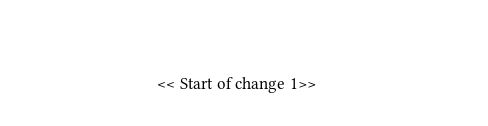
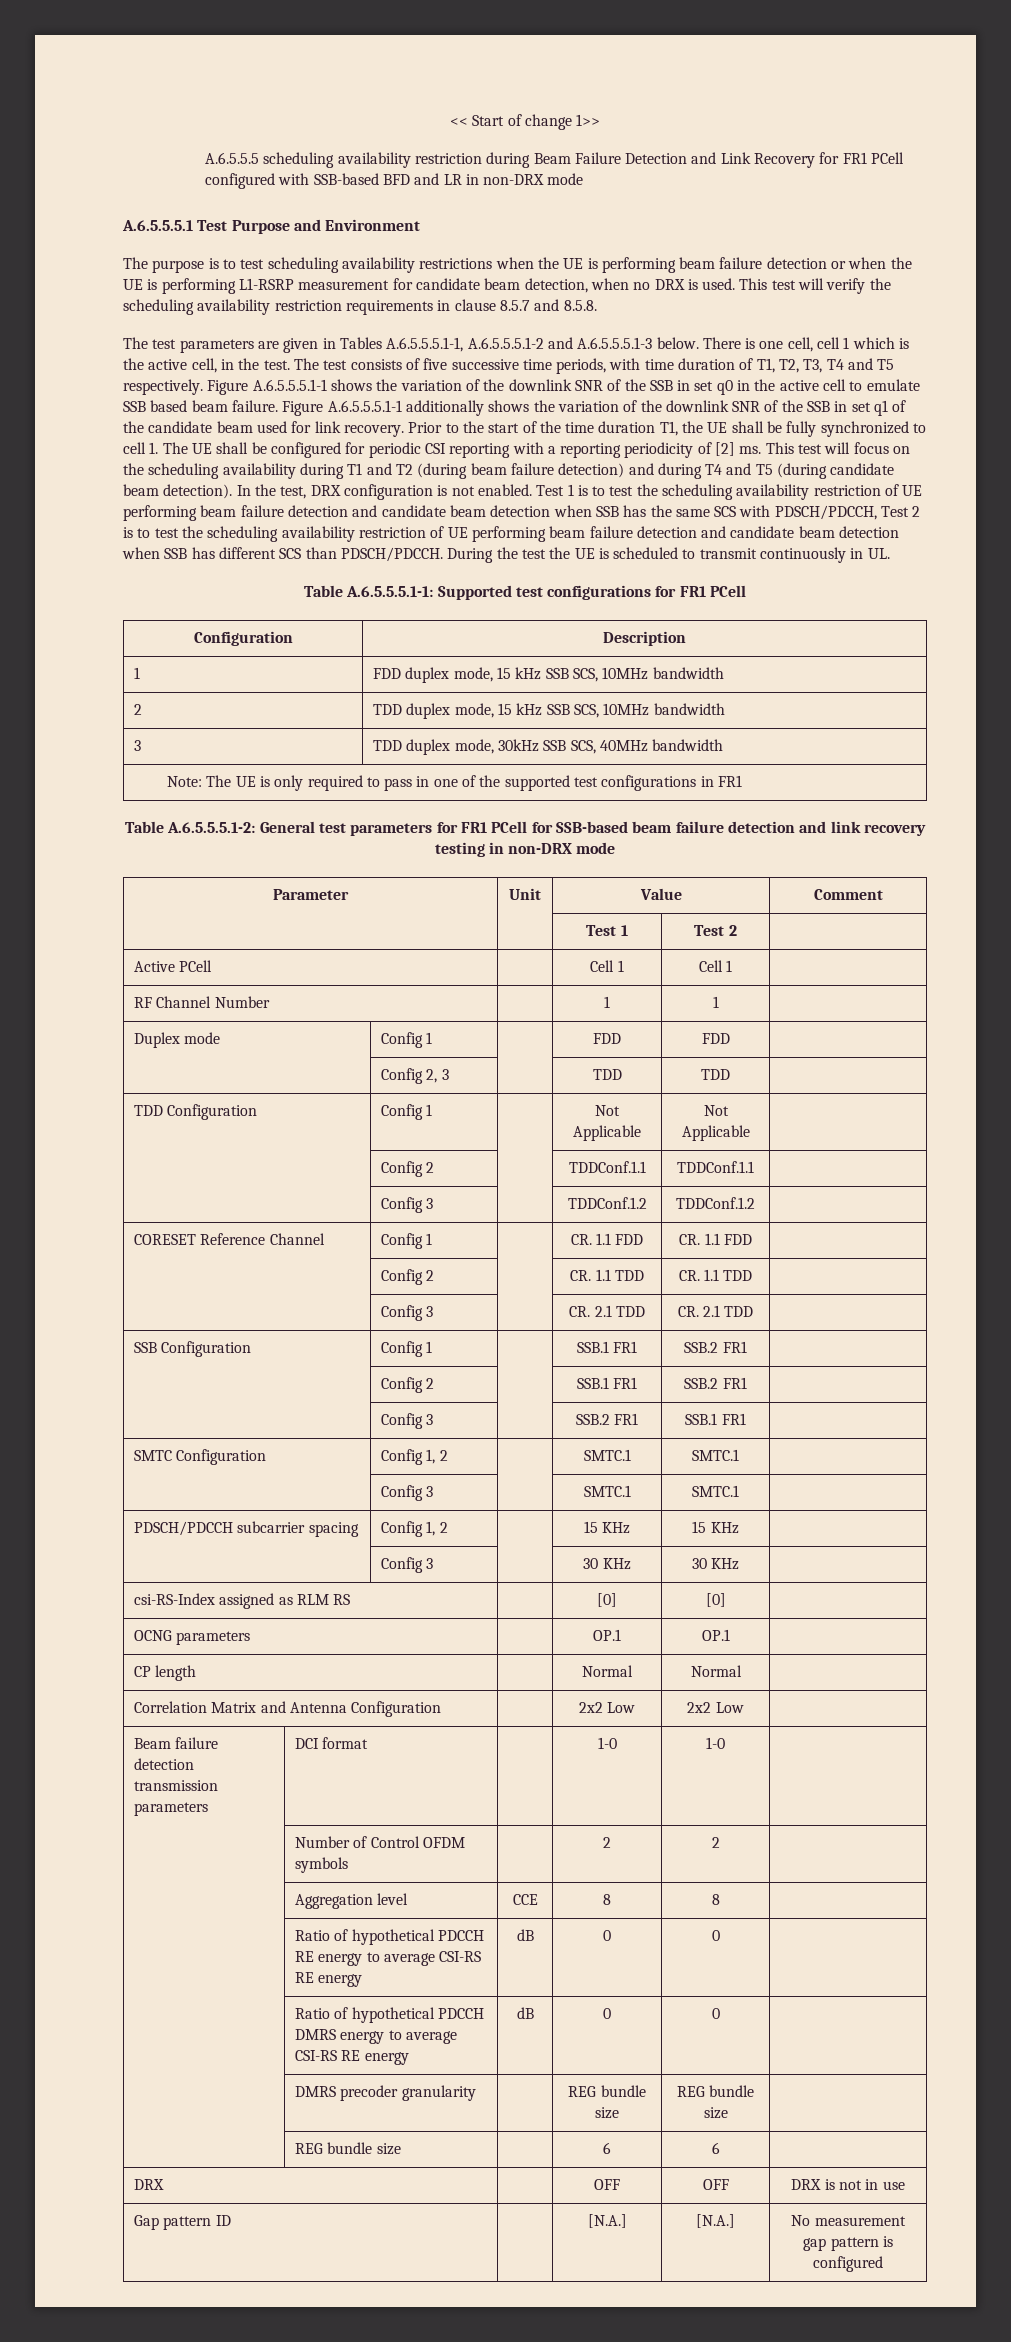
+ A.6.5.5.5 scheduling availability restriction during Beam Failure Detection and Link Recovery for FR1 PCell configured with SSB-based BFD and LR in non-DRX mode
+ A.6.5.5.5.1 Test Purpose and Environment
+ The purpose is to test scheduling availability restrictions when the UE is performing beam failure detection or when the UE is performing L1-RSRP measurement for candidate beam detection, when no DRX is used. This test will verify the scheduling availability restriction requirements in clause 8.5.7 and 8.5.8.
+ The test parameters are given in Tables A.6.5.5.5.1-1, A.6.5.5.5.1-2 and A.6.5.5.5.1-3 below. There is one cell, cell 1 which is the active cell, in the test. The test consists of five successive time periods, with time duration of T1, T2, T3, T4 and T5 respectively. Figure A.6.5.5.5.1-1 shows the variation of the downlink SNR of the SSB in set q0 in the active cell to emulate SSB based beam failure. Figure A.6.5.5.5.1-1 additionally shows the variation of the downlink SNR of the SSB in set q1 of the candidate beam used for link recovery. Prior to the start of the time duration T1, the UE shall be fully synchronized to cell 1. The UE shall be configured for periodic CSI reporting with a reporting periodicity of [2] ms. This test will focus on the scheduling availability during T1 and T2 (during beam failure detection) and during T4 and T5 (during candidate beam detection). In the test, DRX configuration is not enabled. Test 1 is to test the scheduling availability restriction of UE performing beam failure detection and candidate beam detection when SSB has the same SCS with PDSCH/PDCCH, Test 2 is to test the scheduling availability restriction of UE performing beam failure detection and candidate beam detection when SSB has different SCS than PDSCH/PDCCH. During the test the UE is scheduled to transmit continuously in UL.
+ Table A.6.5.5.5.1-1: Supported test configurations for FR1 PCell
+ Configuration | Description
+ 1 | FDD duplex mode, 15 kHz SSB SCS, 10MHz bandwidth
+ 2 | TDD duplex mode, 15 kHz SSB SCS, 10MHz bandwidth
+ 3 | TDD duplex mode, 30kHz SSB SCS, 40MHz bandwidth
+ Note: The UE is only required to pass in one of the supported test configurations in FR1
+ Table A.6.5.5.5.1-2: General test parameters for FR1 PCell for SSB-based beam failure detection and link recovery testing in non-DRX mode
+ Parameter | Unit | Value | Comment
+ | | Test 1 | Test 2 |
+ Active PCell | | Cell 1 | Cell 1 |
+ RF Channel Number | | 1 | 1 |
+ Duplex mode | Config 1 | | FDD | FDD |
+ | Config 2, 3 | | TDD | TDD |
+ TDD Configuration | Config 1 | | Not Applicable | Not Applicable |
+ | Config 2 | | TDDConf.1.1 | TDDConf.1.1 |
+ | Config 3 | | TDDConf.1.2 | TDDConf.1.2 |
+ CORESET Reference Channel | Config 1 | | CR. 1.1 FDD | CR. 1.1 FDD |
+ | Config 2 | | CR. 1.1 TDD | CR. 1.1 TDD |
+ | Config 3 | | CR. 2.1 TDD | CR. 2.1 TDD |
+ SSB Configuration | Config 1 | | SSB.1 FR1 | SSB.2 FR1 |
+ | Config 2 | | SSB.1 FR1 | SSB.2 FR1 |
+ | Config 3 | | SSB.2 FR1 | SSB.1 FR1 |
+ SMTC Configuration | Config 1, 2 | | SMTC.1 | SMTC.1 |
+ | Config 3 | | SMTC.1 | SMTC.1 |
+ PDSCH/PDCCH subcarrier spacing | Config 1, 2 | | 15 KHz | 15 KHz |
+ | Config 3 | | 30 KHz | 30 KHz |
+ csi-RS-Index assigned as RLM RS | | [0] | [0] |
+ OCNG parameters | | OP.1 | OP.1 |
+ CP length | | Normal | Normal |
+ Correlation Matrix and Antenna Configuration | | 2x2 Low | 2x2 Low |
+ Beam failure detection transmission parameters | DCI format | | 1-0 | 1-0 |
+ | Number of Control OFDM symbols | | 2 | 2 |
+ | Aggregation level | CCE | 8 | 8 |
+ | Ratio of hypothetical PDCCH RE energy to average CSI-RS RE energy | dB | 0 | 0 |
+ | Ratio of hypothetical PDCCH DMRS energy to average CSI-RS RE energy | dB | 0 | 0 |
+ | DMRS precoder granularity | | REG bundle size | REG bundle size |
+ | REG bundle size | | 6 | 6 |
+ DRX | | OFF | OFF | DRX is not in use
+ Gap pattern ID | | [N.A.] | [N.A.] | No measurement gap pattern is configured

